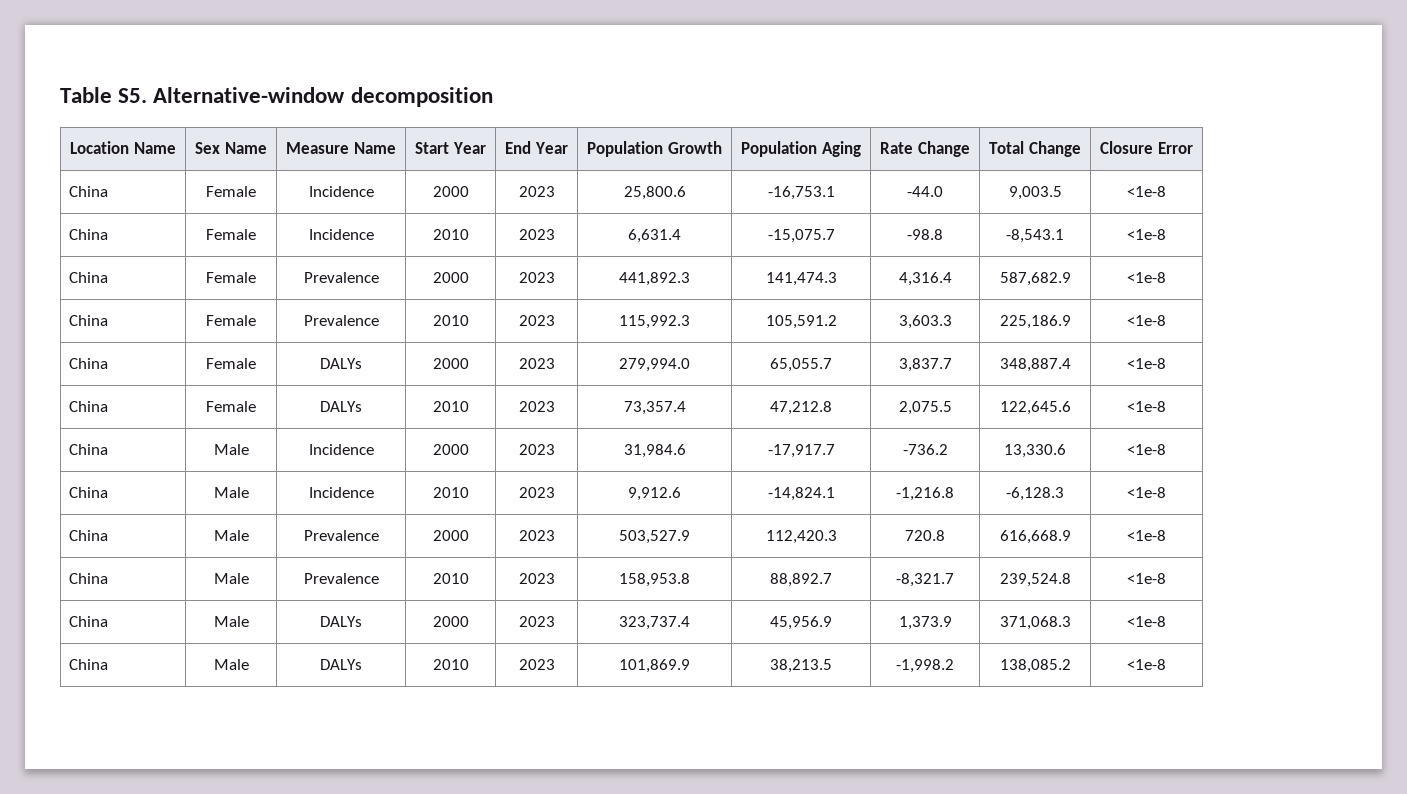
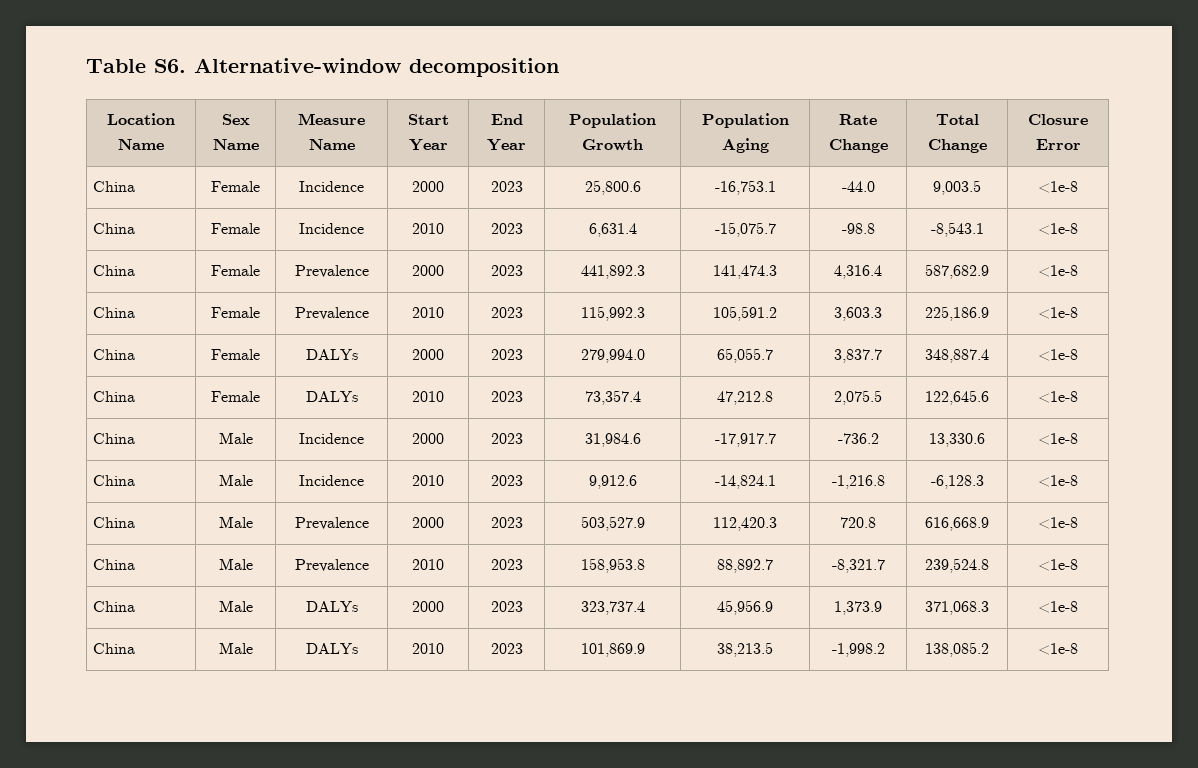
- Table S5. Alternative-window decomposition
+ Table S6. Alternative-window decomposition

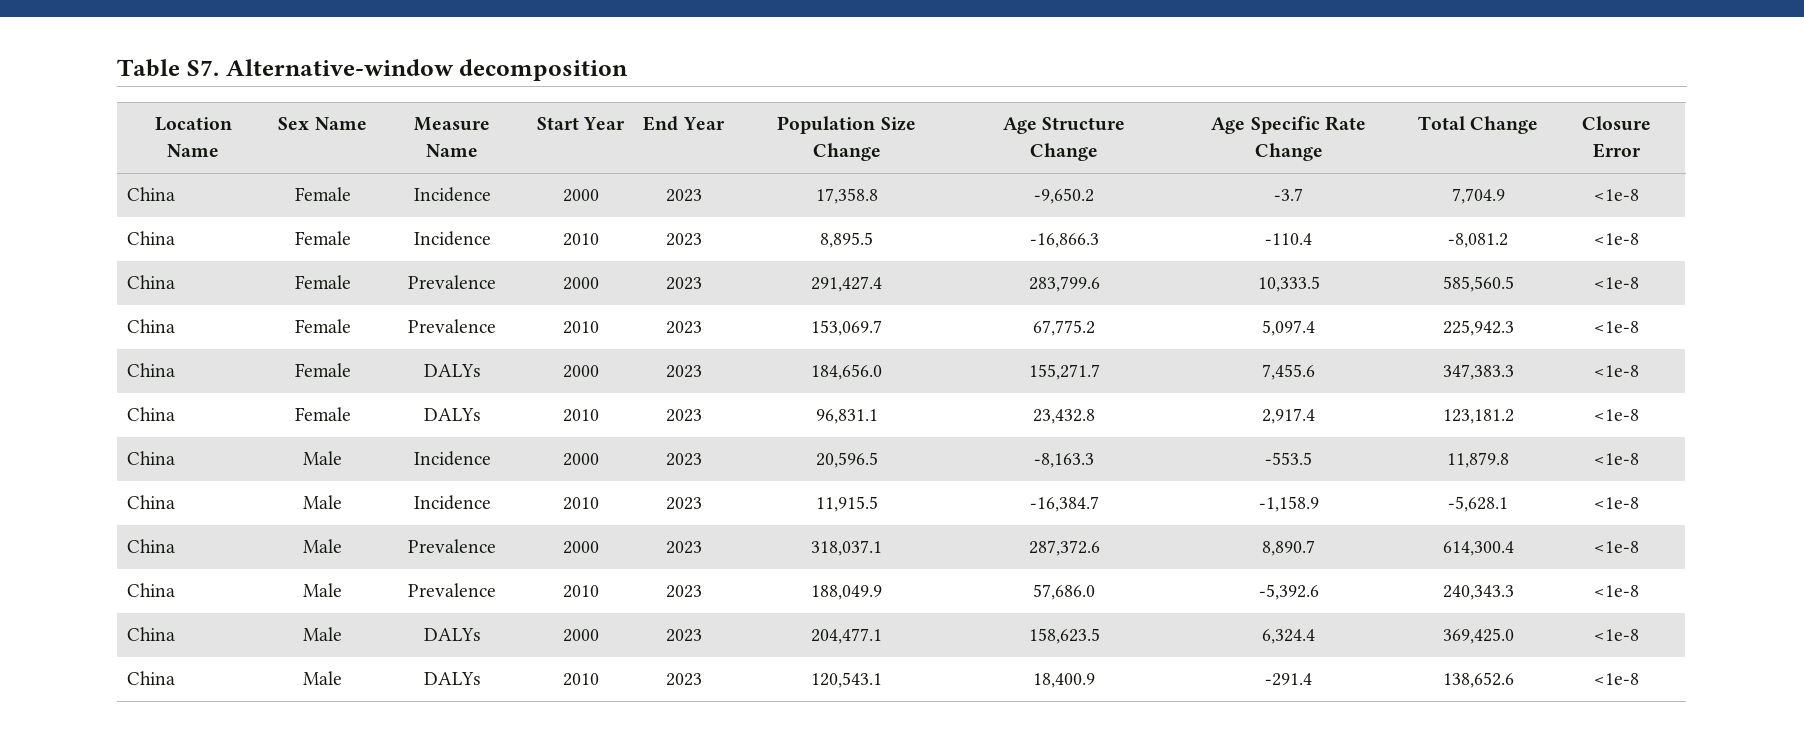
- Table S6. Alternative-window decomposition
+ Table S7. Alternative-window decomposition
- Location Name | Sex Name | Measure Name | Start Year | End Year | Population Growth | Population Aging | Rate Change | Total Change | Closure Error
+ Location Name | Sex Name | Measure Name | Start Year | End Year | Population Size Change | Age Structure Change | Age Specific Rate Change | Total Change | Closure Error
- China | Female | Incidence | 2000 | 2023 | 25,800.6 | -16,753.1 | -44.0 | 9,003.5 | <1e-8
+ China | Female | Incidence | 2000 | 2023 | 17,358.8 | -9,650.2 | -3.7 | 7,704.9 | <1e-8
- China | Female | Incidence | 2010 | 2023 | 6,631.4 | -15,075.7 | -98.8 | -8,543.1 | <1e-8
+ China | Female | Incidence | 2010 | 2023 | 8,895.5 | -16,866.3 | -110.4 | -8,081.2 | <1e-8
- China | Female | Prevalence | 2000 | 2023 | 441,892.3 | 141,474.3 | 4,316.4 | 587,682.9 | <1e-8
+ China | Female | Prevalence | 2000 | 2023 | 291,427.4 | 283,799.6 | 10,333.5 | 585,560.5 | <1e-8
- China | Female | Prevalence | 2010 | 2023 | 115,992.3 | 105,591.2 | 3,603.3 | 225,186.9 | <1e-8
+ China | Female | Prevalence | 2010 | 2023 | 153,069.7 | 67,775.2 | 5,097.4 | 225,942.3 | <1e-8
- China | Female | DALYs | 2000 | 2023 | 279,994.0 | 65,055.7 | 3,837.7 | 348,887.4 | <1e-8
+ China | Female | DALYs | 2000 | 2023 | 184,656.0 | 155,271.7 | 7,455.6 | 347,383.3 | <1e-8
- China | Female | DALYs | 2010 | 2023 | 73,357.4 | 47,212.8 | 2,075.5 | 122,645.6 | <1e-8
+ China | Female | DALYs | 2010 | 2023 | 96,831.1 | 23,432.8 | 2,917.4 | 123,181.2 | <1e-8
- China | Male | Incidence | 2000 | 2023 | 31,984.6 | -17,917.7 | -736.2 | 13,330.6 | <1e-8
+ China | Male | Incidence | 2000 | 2023 | 20,596.5 | -8,163.3 | -553.5 | 11,879.8 | <1e-8
- China | Male | Incidence | 2010 | 2023 | 9,912.6 | -14,824.1 | -1,216.8 | -6,128.3 | <1e-8
+ China | Male | Incidence | 2010 | 2023 | 11,915.5 | -16,384.7 | -1,158.9 | -5,628.1 | <1e-8
- China | Male | Prevalence | 2000 | 2023 | 503,527.9 | 112,420.3 | 720.8 | 616,668.9 | <1e-8
+ China | Male | Prevalence | 2000 | 2023 | 318,037.1 | 287,372.6 | 8,890.7 | 614,300.4 | <1e-8
- China | Male | Prevalence | 2010 | 2023 | 158,953.8 | 88,892.7 | -8,321.7 | 239,524.8 | <1e-8
+ China | Male | Prevalence | 2010 | 2023 | 188,049.9 | 57,686.0 | -5,392.6 | 240,343.3 | <1e-8
- China | Male | DALYs | 2000 | 2023 | 323,737.4 | 45,956.9 | 1,373.9 | 371,068.3 | <1e-8
+ China | Male | DALYs | 2000 | 2023 | 204,477.1 | 158,623.5 | 6,324.4 | 369,425.0 | <1e-8
- China | Male | DALYs | 2010 | 2023 | 101,869.9 | 38,213.5 | -1,998.2 | 138,085.2 | <1e-8
+ China | Male | DALYs | 2010 | 2023 | 120,543.1 | 18,400.9 | -291.4 | 138,652.6 | <1e-8

